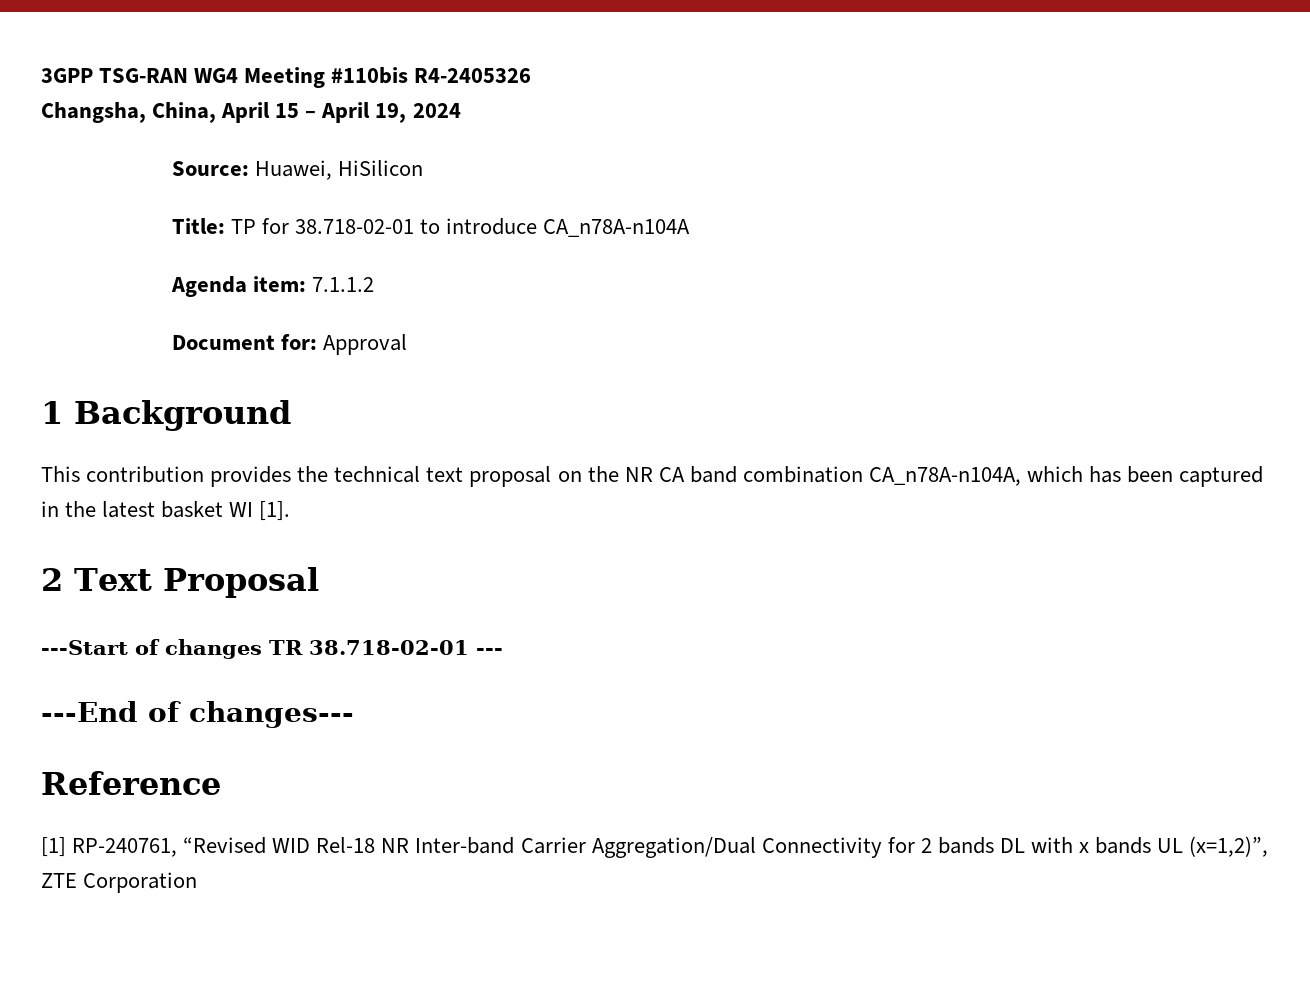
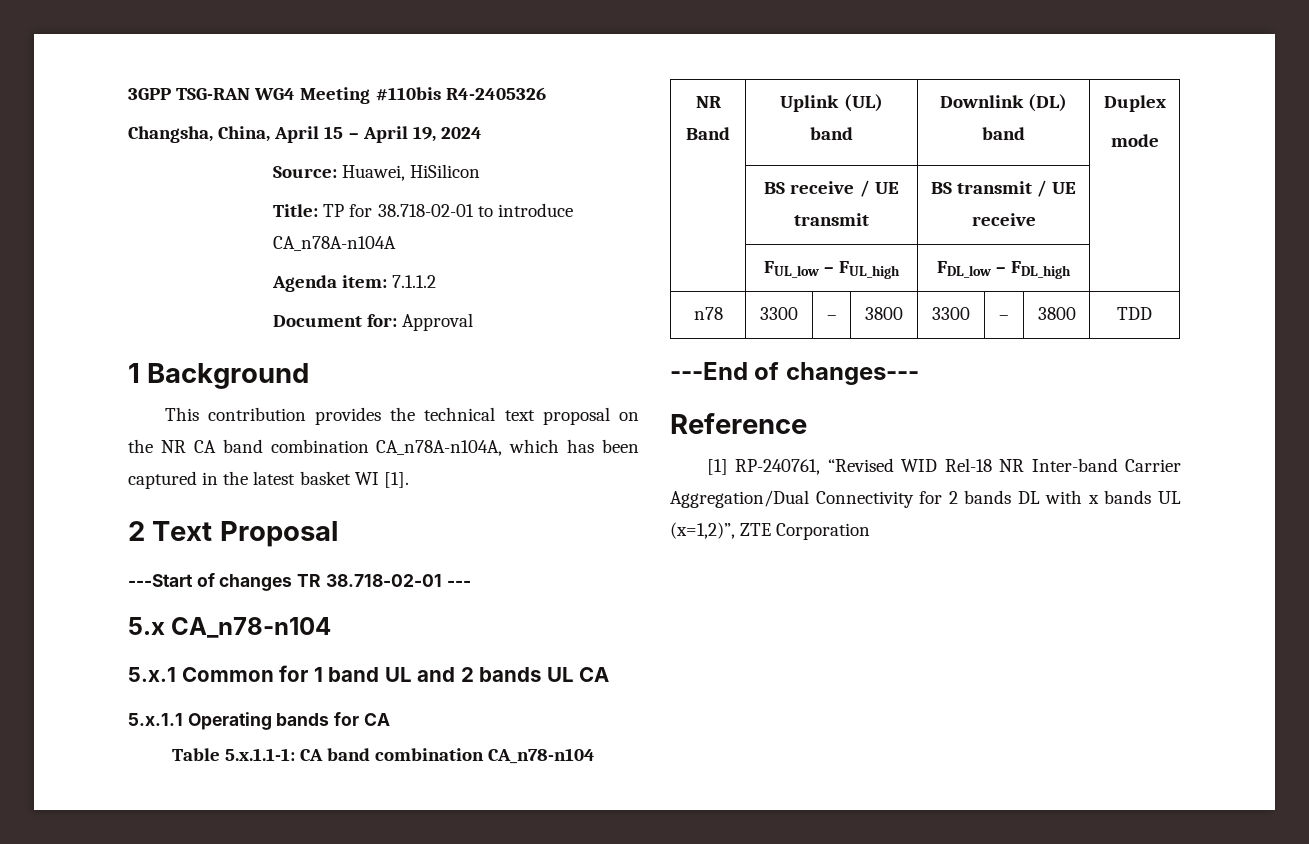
+ 5.x CA_n78-n104
+ 5.x.1 Common for 1 band UL and 2 bands UL CA
+ 5.x.1.1 Operating bands for CA
+ Table 5.x.1.1-1: CA band combination CA_n78-n104
+ NR Band | Uplink (UL) band | Downlink (DL) band | Duplex
+ mode
+ | BS receive / UE transmit | BS transmit / UE receive |
+ | FUL_low – FUL_high | FDL_low – FDL_high |
+ n78 | 3300 | – | 3800 | 3300 | – | 3800 | TDD

